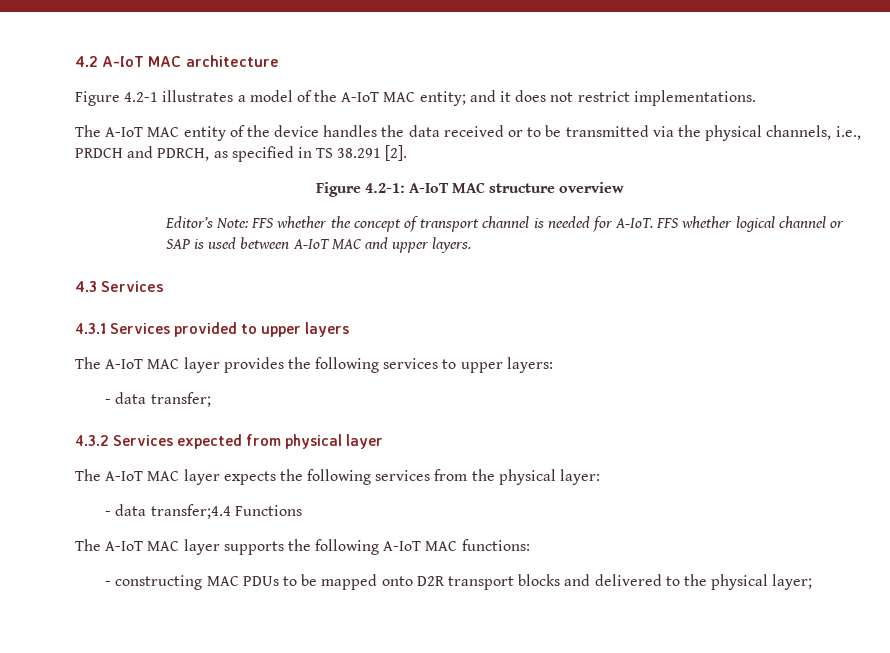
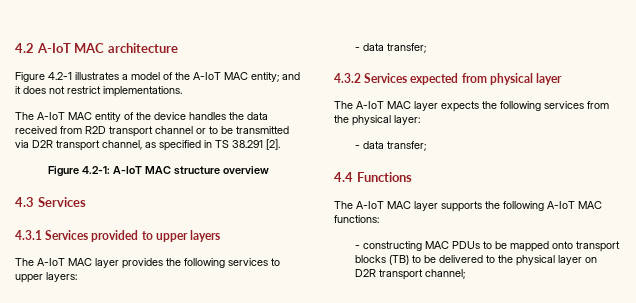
- The A-IoT MAC entity of the device handles the data received or to be transmitted via the physical channels, i.e., PRDCH and PDRCH, as specified in TS 38.291 [2].
+ The A-IoT MAC entity of the device handles the data received from R2D transport channel or to be transmitted via D2R transport channel, as specified in TS 38.291 [2].
- Editor’s Note: FFS whether the concept of transport channel is needed for A-IoT. FFS whether logical channel or SAP is used between A-IoT MAC and upper layers.
  The A-IoT MAC layer expects the following services from the physical layer:
- - data transfer;4.4 Functions
+ - data transfer;
+ 4.4 Functions
- - constructing MAC PDUs to be mapped onto D2R transport blocks and delivered to the physical layer;
+ - constructing MAC PDUs to be mapped onto transport blocks (TB) to be delivered to the physical layer on D2R transport channel;

